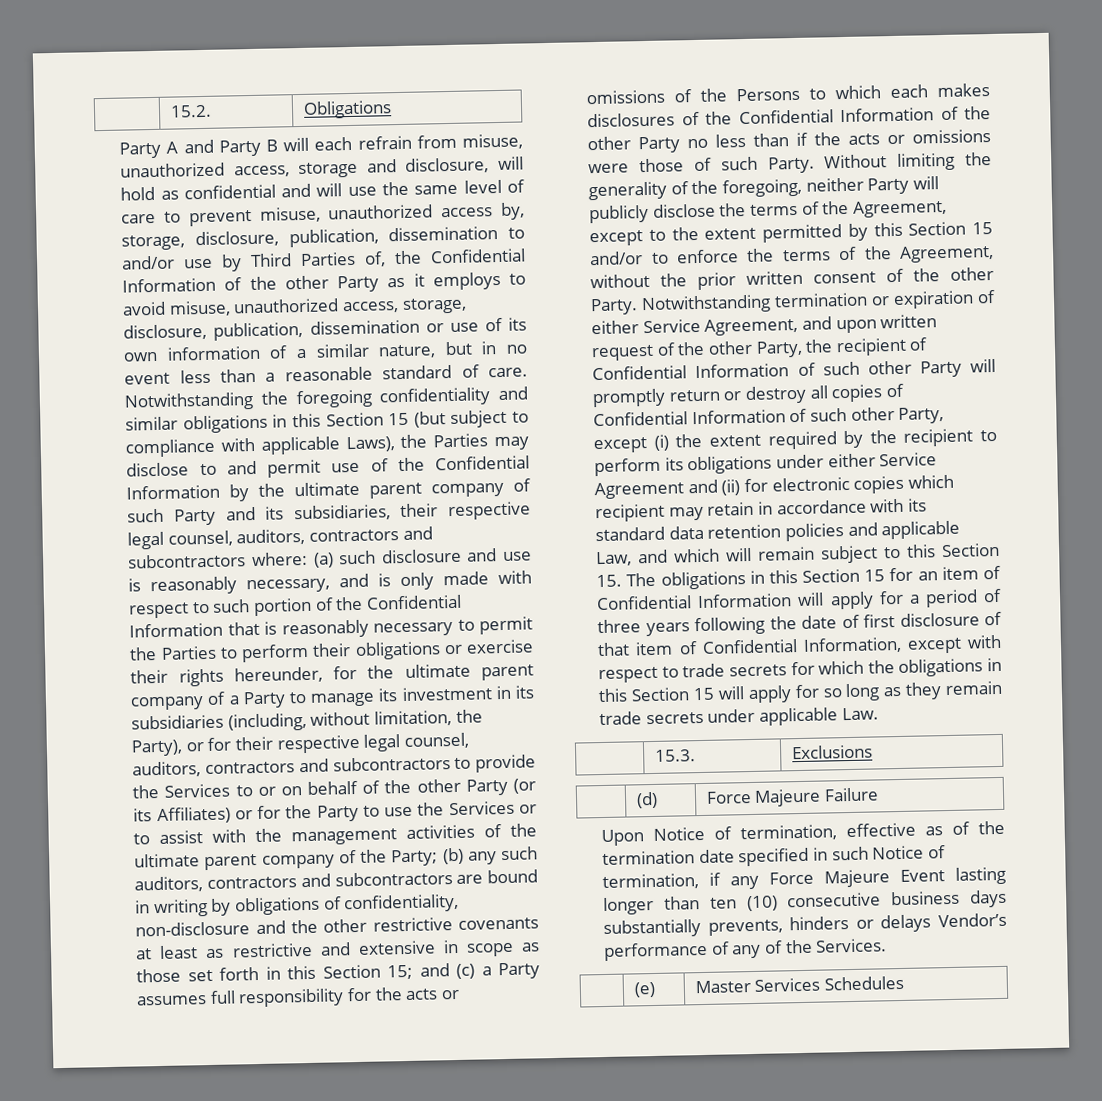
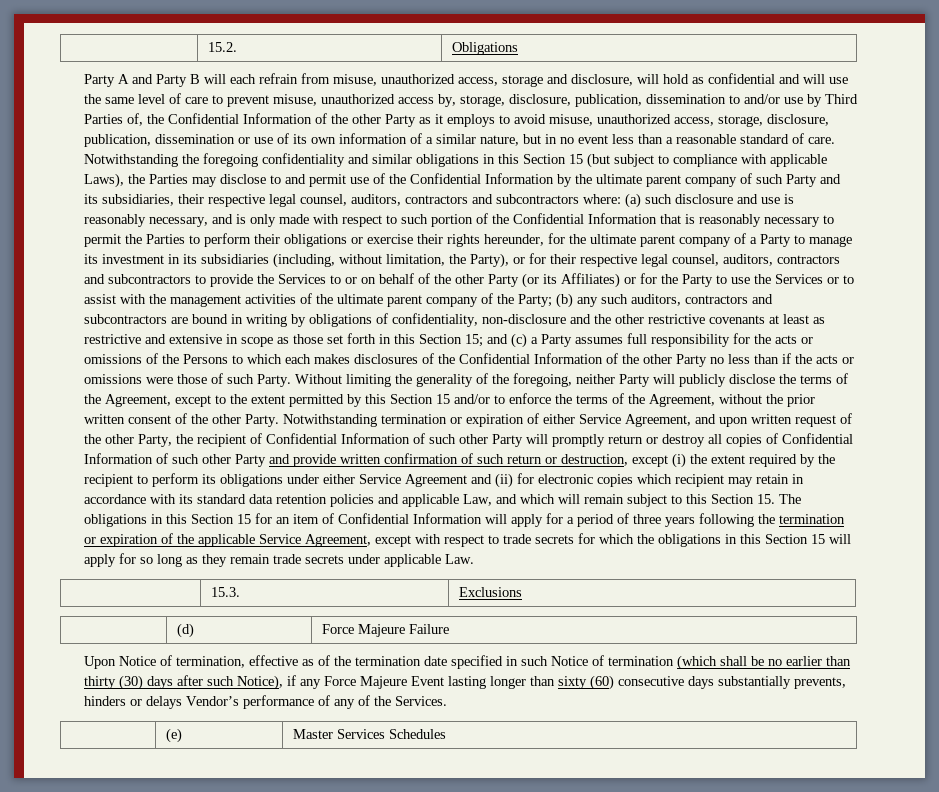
- Notwithstanding termination or expiration of either Service Agreement, and upon written request of the other Party, the recipient of Confidential Information of such other Party will promptly return or destroy all copies of Confidential Information of such other Party, except (i) the extent required by the recipient to perform its obligations under either Service Agreement and (ii) for electronic copies which recipient may retain in accordance with its standard data retention policies and applicable Law, and which will remain subject to this Section 15. The obligations in this Section 15 for an item of Confidential Information will apply for a period of three years following the date of first disclosure of that item of Confidential Information, except with respect to trade secrets for which the obligations in this Section 15 will apply for so long as they remain trade secrets under applicable Law.
+ Notwithstanding termination or expiration of either Service Agreement, and upon written request of the other Party, the recipient of Confidential Information of such other Party will promptly return or destroy all copies of Confidential Information of such other Party and provide written confirmation of such return or destruction, except (i) the extent required by the recipient to perform its obligations under either Service Agreement and (ii) for electronic copies which recipient may retain in accordance with its standard data retention policies and applicable Law, and which will remain subject to this Section 15. The obligations in this Section 15 for an item of Confidential Information will apply for a period of three years following the termination or expiration of the applicable Service Agreement, except with respect to trade secrets for which the obligations in this Section 15 will apply for so long as they remain trade secrets under applicable Law.
- Upon Notice of termination, effective as of the termination date specified in such Notice of termination, if any Force Majeure Event lasting longer than ten (10) consecutive business days substantially prevents, hinders or delays Vendor’s performance of any of the Services.
+ Upon Notice of termination, effective as of the termination date specified in such Notice of termination (which shall be no earlier than thirty (30) days after such Notice), if any Force Majeure Event lasting longer than sixty (60) consecutive days substantially prevents, hinders or delays Vendor’s performance of any of the Services.

